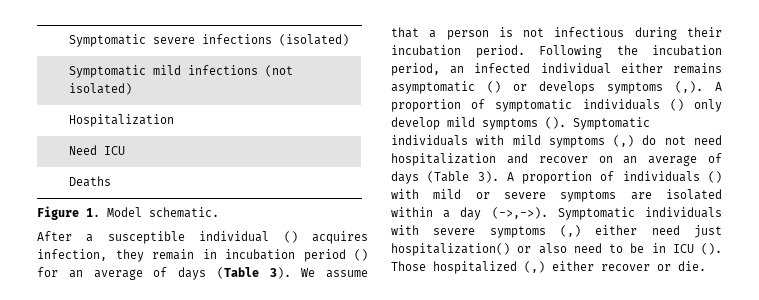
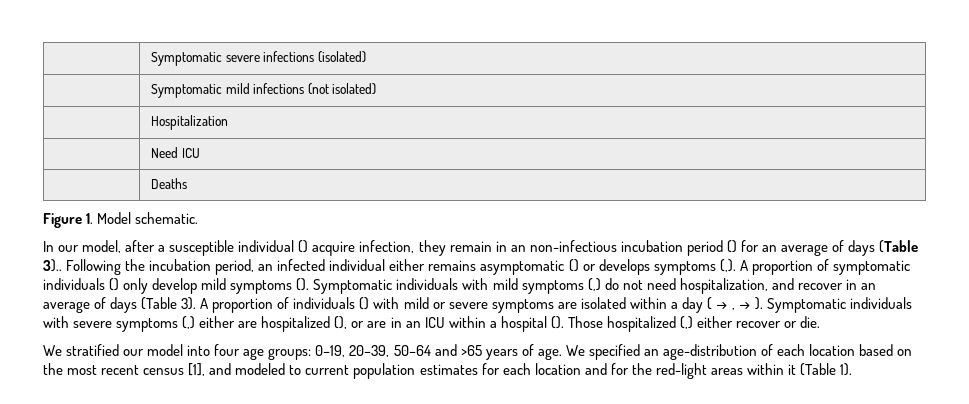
- After a susceptible individual () acquires infection, they remain in incubation period () for an average of days (Table 3). We assume that a person is not infectious during their incubation period.
+ In our model, after a susceptible individual () acquire infection, they remain in an non-infectious incubation period () for an average of days (Table 3)..
- Symptomatic individuals with mild symptoms (,) do not need hospitalization and recover on an average of days (Table 3).
+ Symptomatic individuals with mild symptoms (,) do not need hospitalization, and recover in an average of days (Table 3).
- A proportion of individuals () with mild or severe symptoms are isolated within a day (->,->).
+ A proportion of individuals () with mild or severe symptoms are isolated within a day ( → , → ).
- Symptomatic individuals with severe symptoms (,) either need just hospitalization() or also need to be in ICU ().
+ Symptomatic individuals with severe symptoms (,) either are hospitalized (), or are in an ICU within a hospital ().
+ We stratified our model into four age groups: 0–19, 20–39, 50–64 and >65 years of age. We specified an age-distribution of each location based on the most recent census [1], and modeled to current population estimates for each location and for the red-light areas within it (Table 1).

